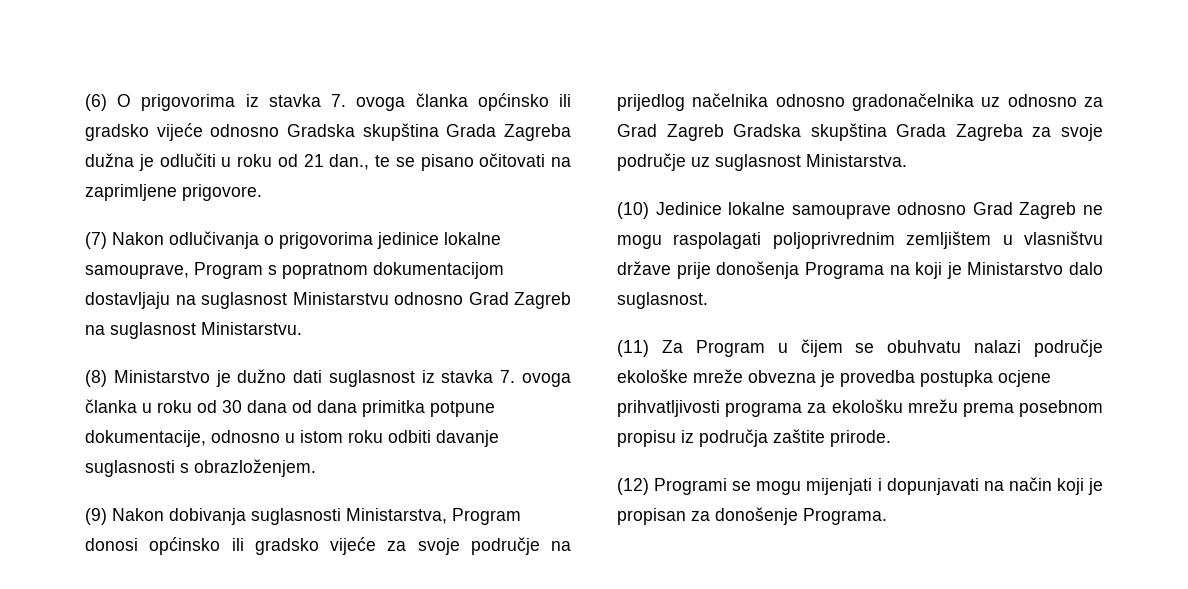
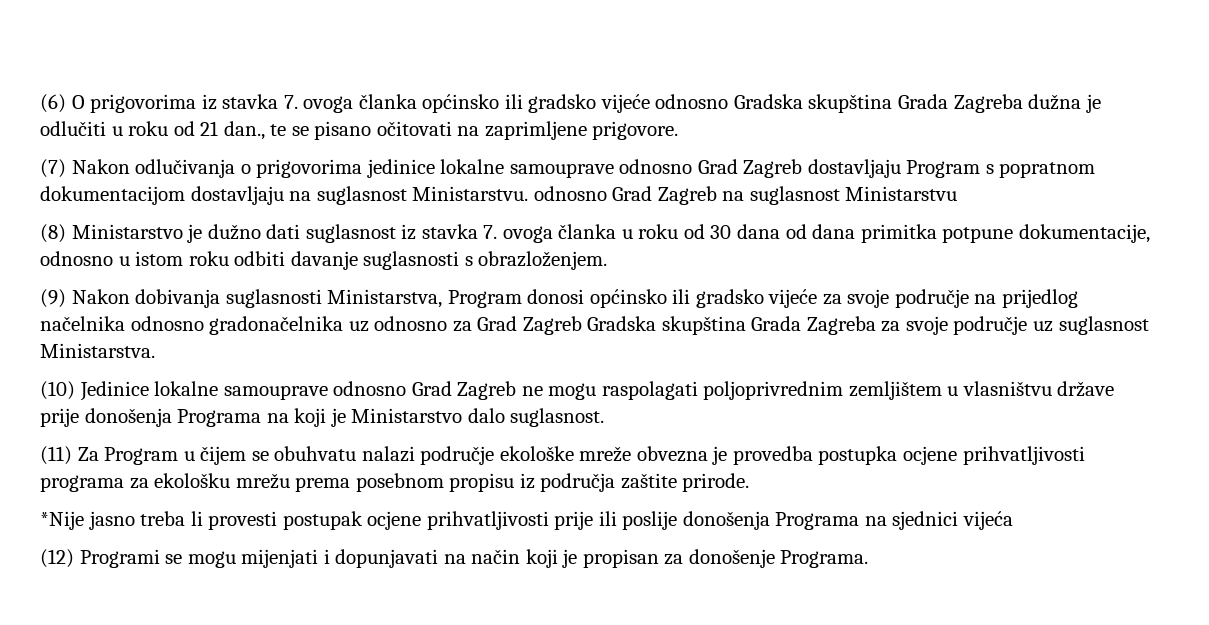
- (7) Nakon odlučivanja o prigovorima jedinice lokalne samouprave, Program s popratnom dokumentacijom dostavljaju na suglasnost Ministarstvu odnosno Grad Zagreb na suglasnost Ministarstvu.
+ (7) Nakon odlučivanja o prigovorima jedinice lokalne samouprave odnosno Grad Zagreb dostavljaju Program s popratnom dokumentacijom dostavljaju na suglasnost Ministarstvu. odnosno Grad Zagreb na suglasnost Ministarstvu
+ *Nije jasno treba li provesti postupak ocjene prihvatljivosti prije ili poslije donošenja Programa na sjednici vijeća

